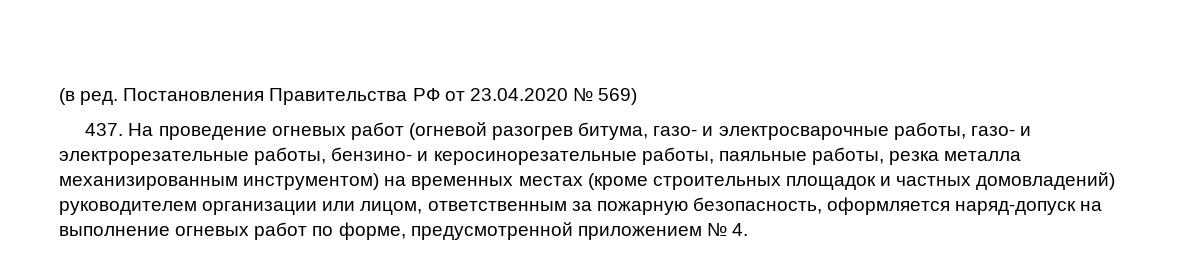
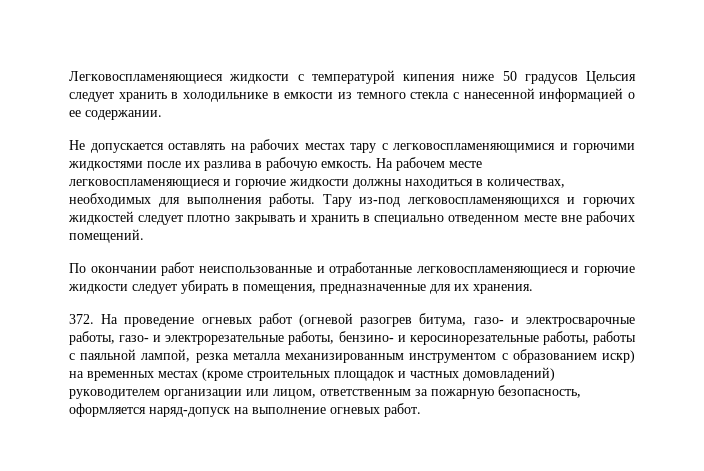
- (в ред. Постановления Правительства РФ от 23.04.2020 № 569)
- 437. На проведение огневых работ (огневой разогрев битума, газо- и электросварочные работы, газо- и электрорезательные работы, бензино- и керосинорезательные работы, паяльные работы, резка металла механизированным инструментом) на временных местах (кроме строительных площадок и частных домовладений) руководителем организации или лицом, ответственным за пожарную безопасность, оформляется наряд-допуск на выполнение огневых работ по форме, предусмотренной приложением № 4.
+ Легковоспламеняющиеся жидкости с температурой кипения ниже 50 градусов Цельсия следует хранить в холодильнике в емкости из темного стекла с нанесенной информацией о ее содержании.
+ Не допускается оставлять на рабочих местах тару с легковоспламеняющимися и горючими жидкостями после их разлива в рабочую емкость. На рабочем месте легковоспламеняющиеся и горючие жидкости должны находиться в количествах, необходимых для выполнения работы. Тару из-под легковоспламеняющихся и горючих жидкостей следует плотно закрывать и хранить в специально отведенном месте вне рабочих помещений.
+ По окончании работ неиспользованные и отработанные легковоспламеняющиеся и горючие жидкости следует убирать в помещения, предназначенные для их хранения.
+ 372. На проведение огневых работ (огневой разогрев битума, газо- и электросварочные работы, газо- и электрорезательные работы, бензино- и керосинорезательные работы, работы с паяльной лампой, резка металла механизированным инструментом с образованием искр) на временных местах (кроме строительных площадок и частных домовладений) руководителем организации или лицом, ответственным за пожарную безопасность, оформляется наряд-допуск на выполнение огневых работ.

